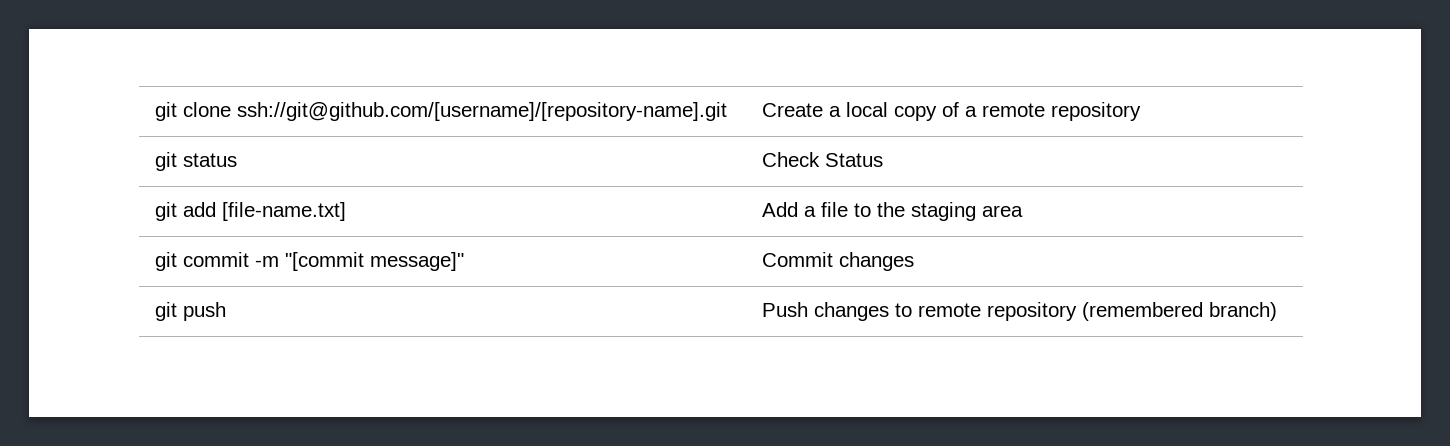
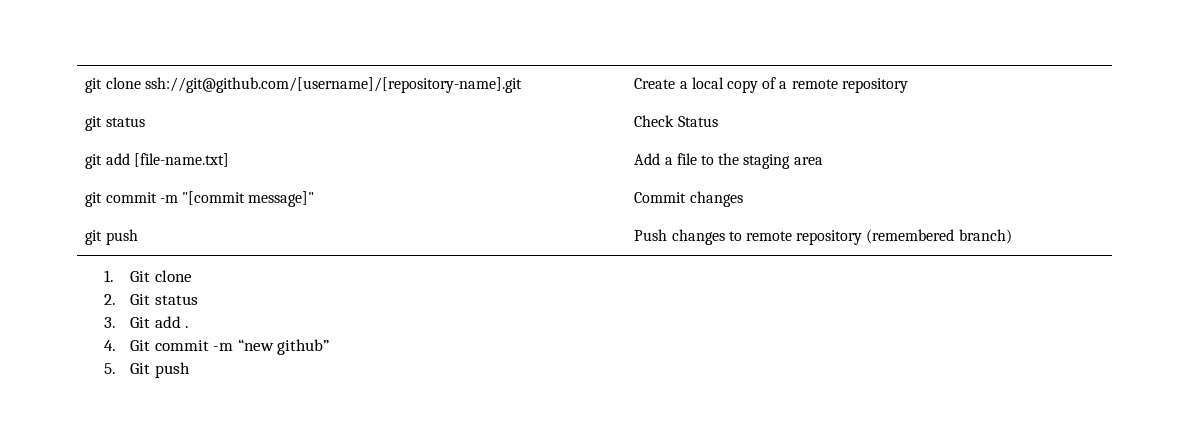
+ 1. Git clone
+ 2. Git status
+ 3. Git add .
+ 4. Git commit -m “new github”
+ 5. Git push

